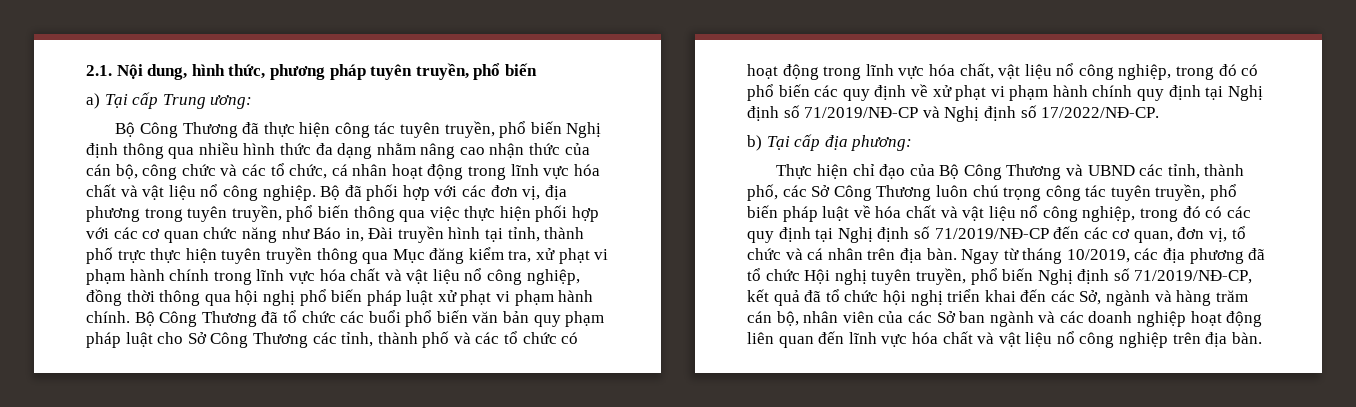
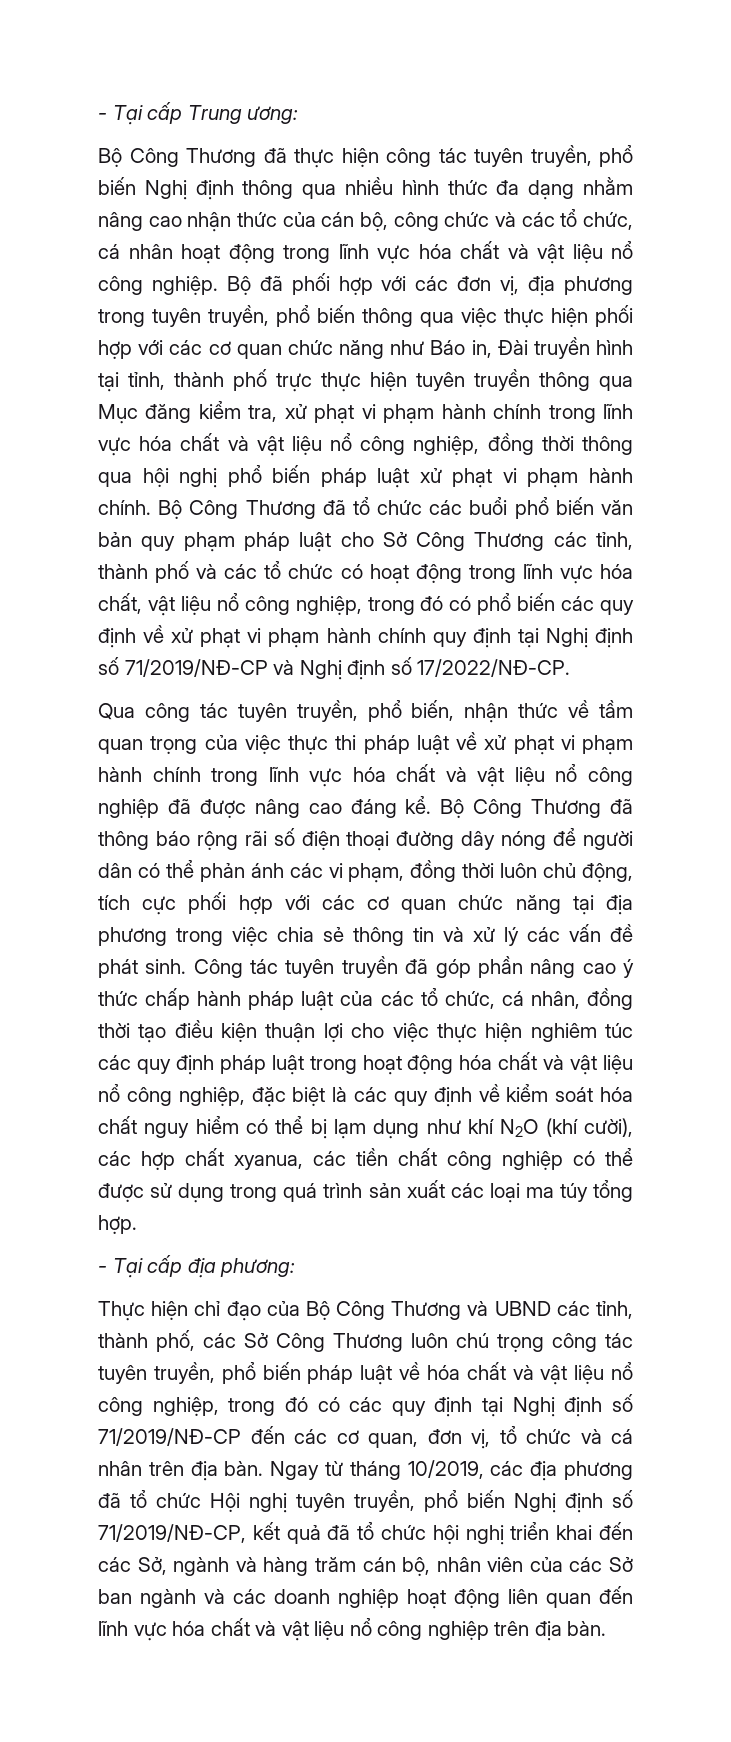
- 2.1. Nội dung, hình thức, phương pháp tuyên truyền, phổ biến
- a) Tại cấp Trung ương:
+ - Tại cấp Trung ương:
- b) Tại cấp địa phương:
+ Qua công tác tuyên truyền, phổ biến, nhận thức về tầm quan trọng của việc thực thi pháp luật về xử phạt vi phạm hành chính trong lĩnh vực hóa chất và vật liệu nổ công nghiệp đã được nâng cao đáng kể. Bộ Công Thương đã thông báo rộng rãi số điện thoại đường dây nóng để người dân có thể phản ánh các vi phạm, đồng thời luôn chủ động, tích cực phối hợp với các cơ quan chức năng tại địa phương trong việc chia sẻ thông tin và xử lý các vấn đề phát sinh. Công tác tuyên truyền đã góp phần nâng cao ý thức chấp hành pháp luật của các tổ chức, cá nhân, đồng thời tạo điều kiện thuận lợi cho việc thực hiện nghiêm túc các quy định pháp luật trong hoạt động hóa chất và vật liệu nổ công nghiệp, đặc biệt là các quy định về kiểm soát hóa chất nguy hiểm có thể bị lạm dụng như khí N2O (khí cười), các hợp chất xyanua, các tiền chất công nghiệp có thể được sử dụng trong quá trình sản xuất các loại ma túy tổng hợp.
+ - Tại cấp địa phương:

